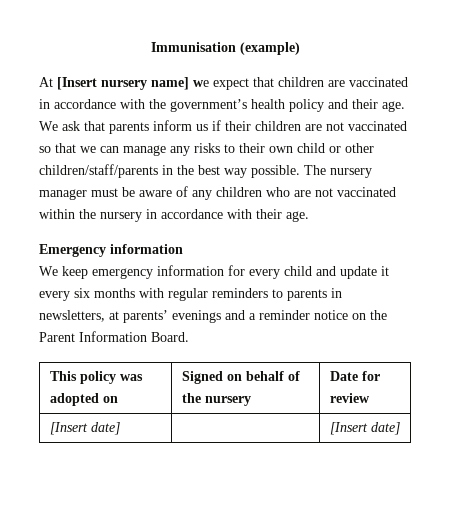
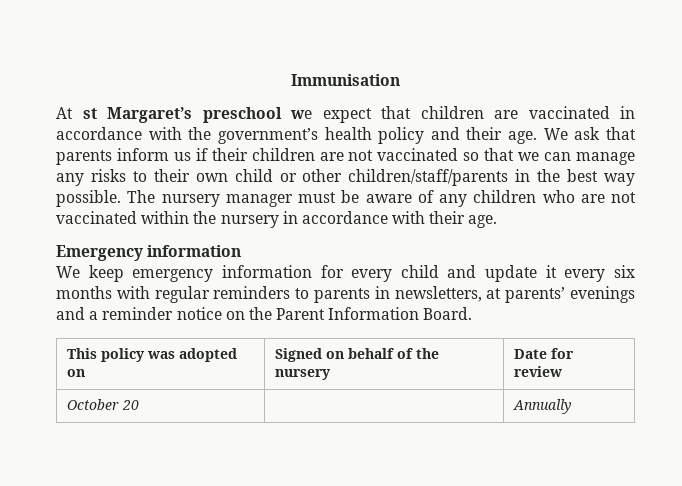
- Immunisation (example)
+ Immunisation
- At [Insert nursery name] we expect that children are vaccinated in accordance with the government’s health policy and their age.
+ At st Margaret’s preschool we expect that children are vaccinated in accordance with the government’s health policy and their age.
- [Insert date] | | [Insert date]
+ October 20 | | Annually

